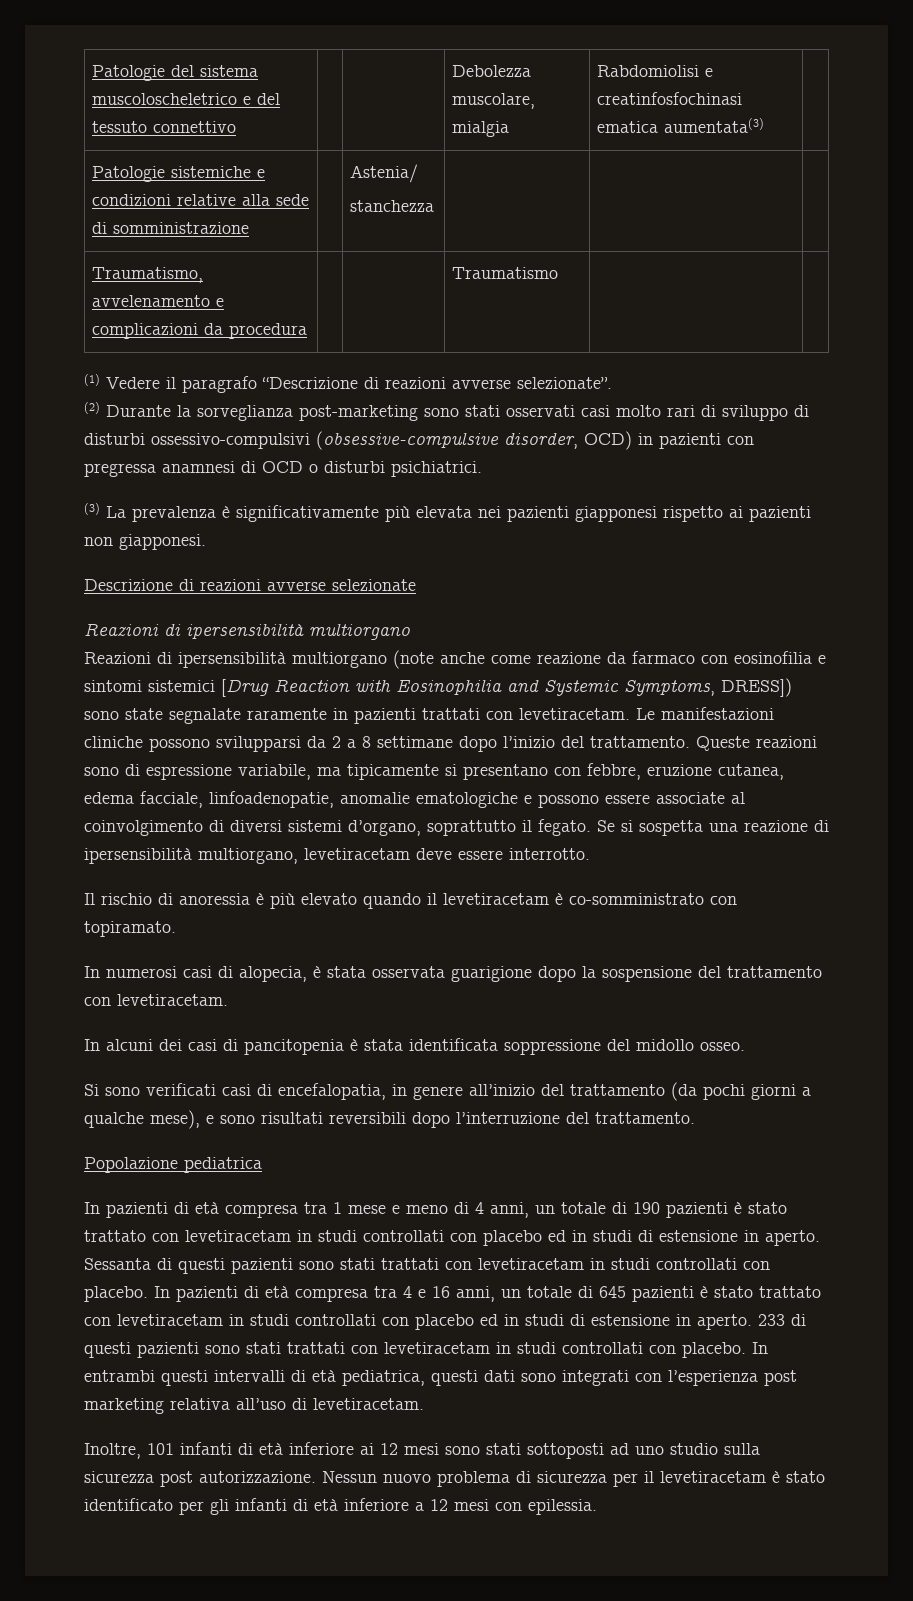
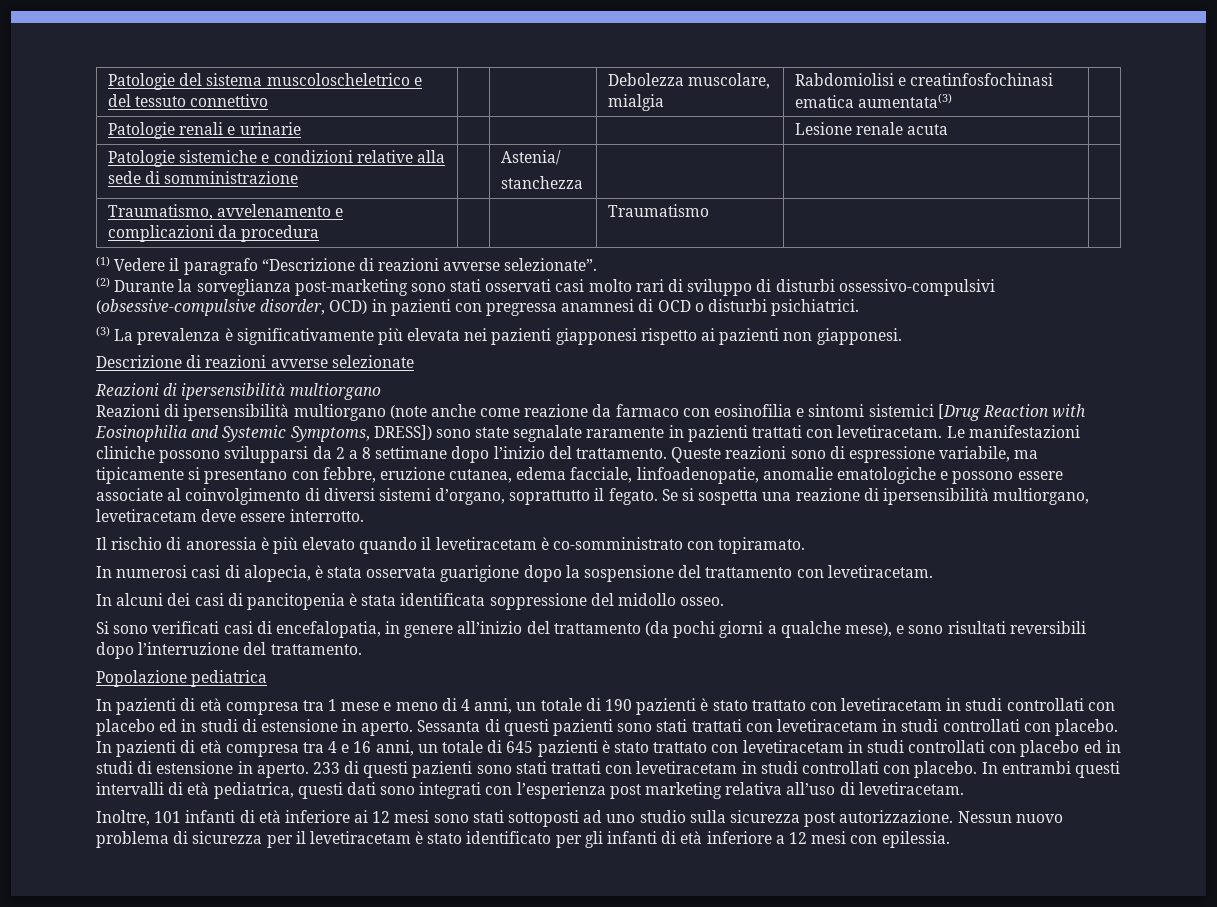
+ Patologie renali e urinarie | | | | Lesione renale acuta |

